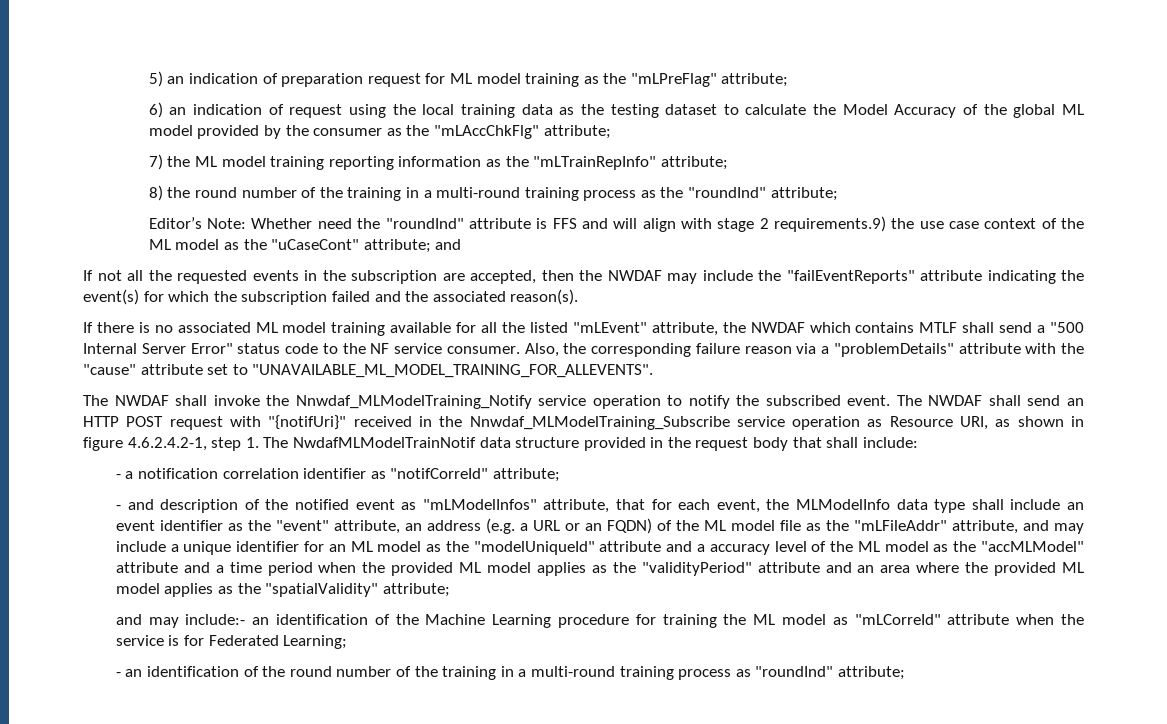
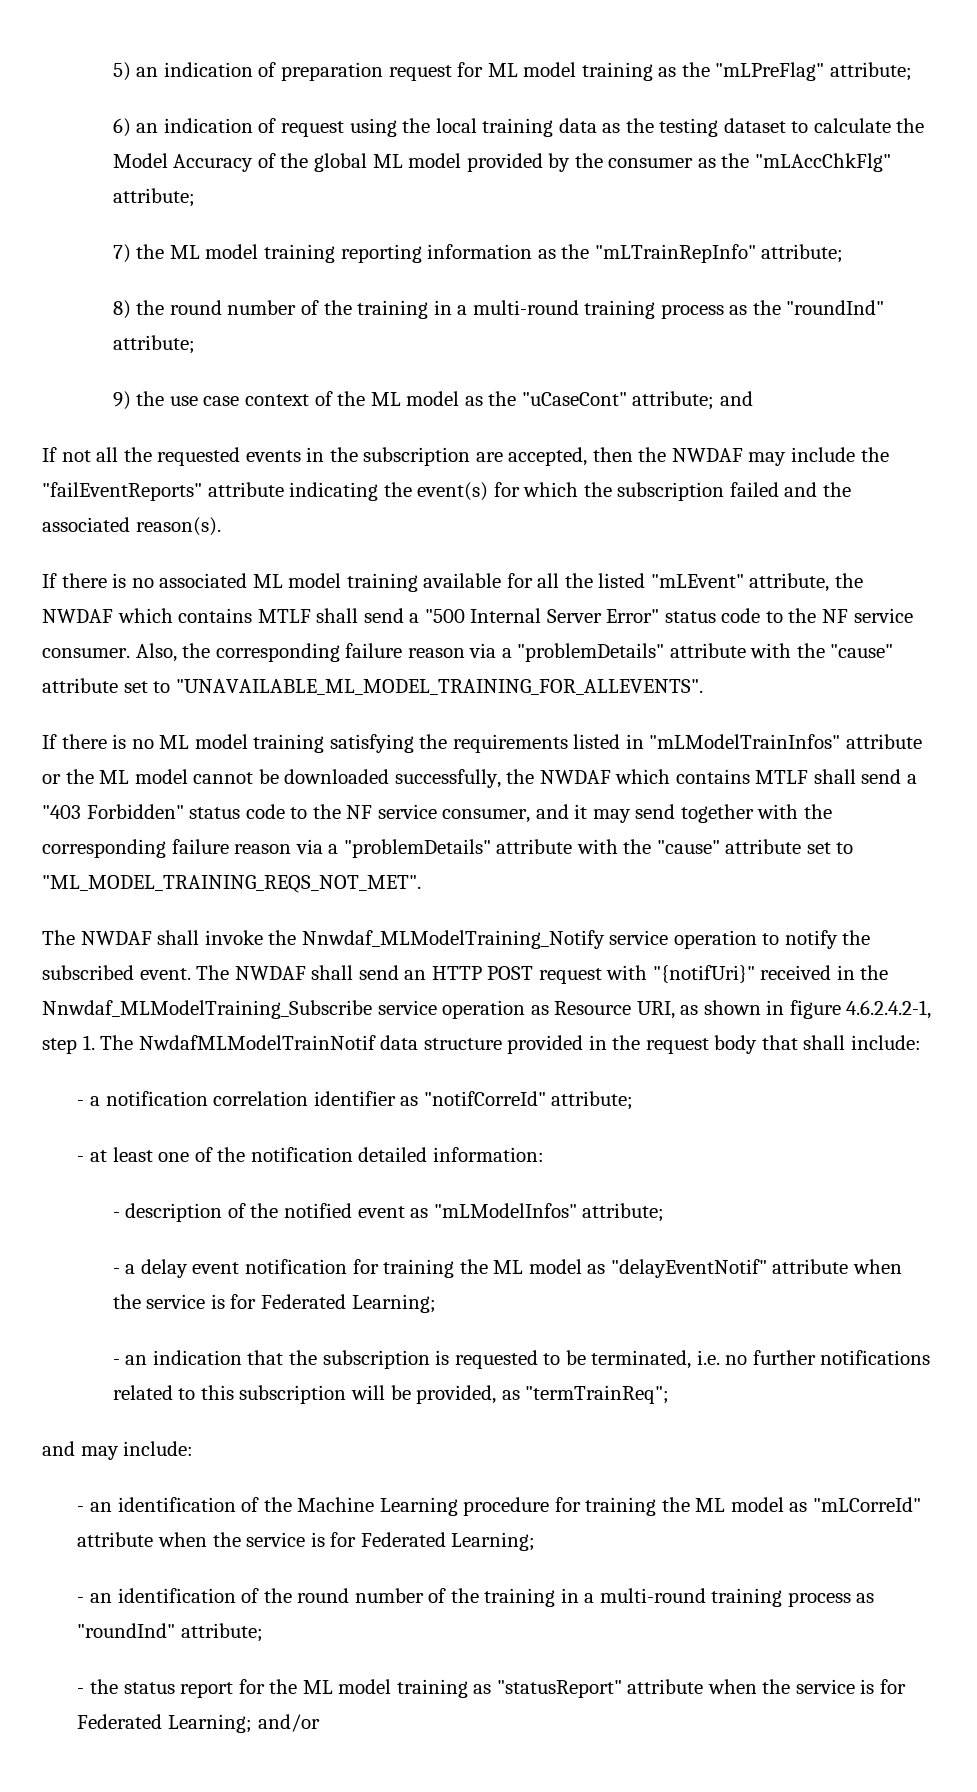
- Editor’s Note: Whether need the "roundInd" attribute is FFS and will align with stage 2 requirements.9) the use case context of the ML model as the "uCaseCont" attribute; and
+ 9) the use case context of the ML model as the "uCaseCont" attribute; and
+ If there is no ML model training satisfying the requirements listed in "mLModelTrainInfos" attribute or the ML model cannot be downloaded successfully, the NWDAF which contains MTLF shall send a "403 Forbidden" status code to the NF service consumer, and it may send together with the corresponding failure reason via a "problemDetails" attribute with the "cause" attribute set to "ML_MODEL_TRAINING_REQS_NOT_MET".
- - and description of the notified event as "mLModelInfos" attribute, that for each event, the MLModelInfo data type shall include an event identifier as the "event" attribute, an address (e.g. a URL or an FQDN) of the ML model file as the "mLFileAddr" attribute, and may include a unique identifier for an ML model as the "modelUniqueId" attribute and a accuracy level of the ML model as the "accMLModel" attribute and a time period when the provided ML model applies as the "validityPeriod" attribute and an area where the provided ML model applies as the "spatialValidity" attribute;
- and may include:- an identification of the Machine Learning procedure for training the ML model as "mLCorreId" attribute when the service is for Federated Learning;
+ - at least one of the notification detailed information:
+ - description of the notified event as "mLModelInfos" attribute;
+ - a delay event notification for training the ML model as "delayEventNotif" attribute when the service is for Federated Learning;
+ - an indication that the subscription is requested to be terminated, i.e. no further notifications related to this subscription will be provided, as "termTrainReq";
+ and may include:
+ - an identification of the Machine Learning procedure for training the ML model as "mLCorreId" attribute when the service is for Federated Learning;
+ - the status report for the ML model training as "statusReport" attribute when the service is for Federated Learning; and/or

